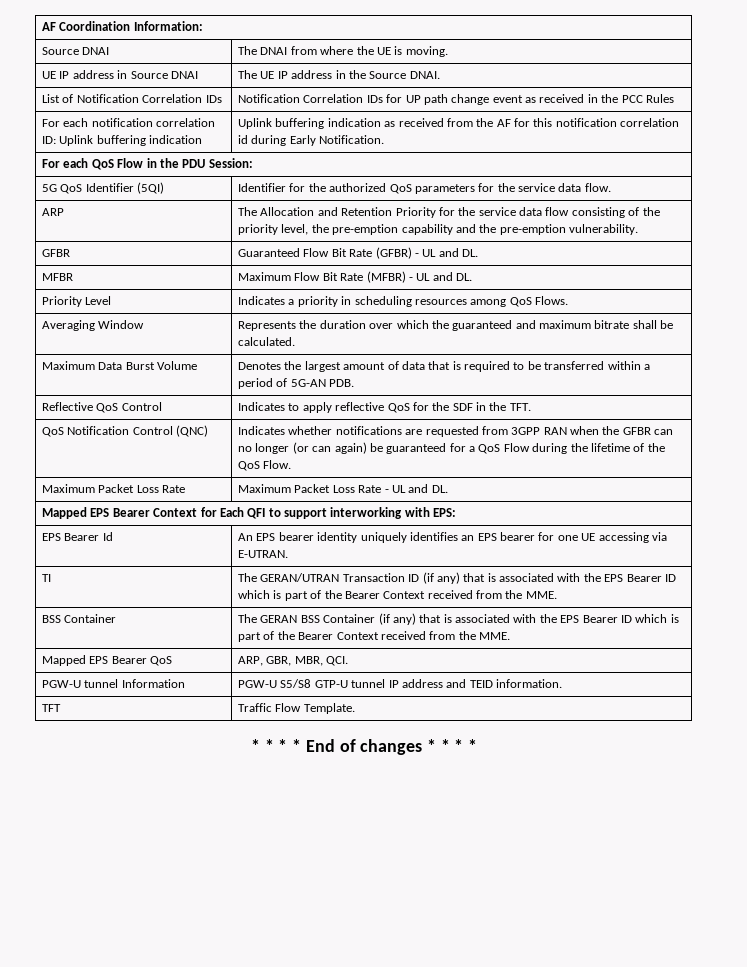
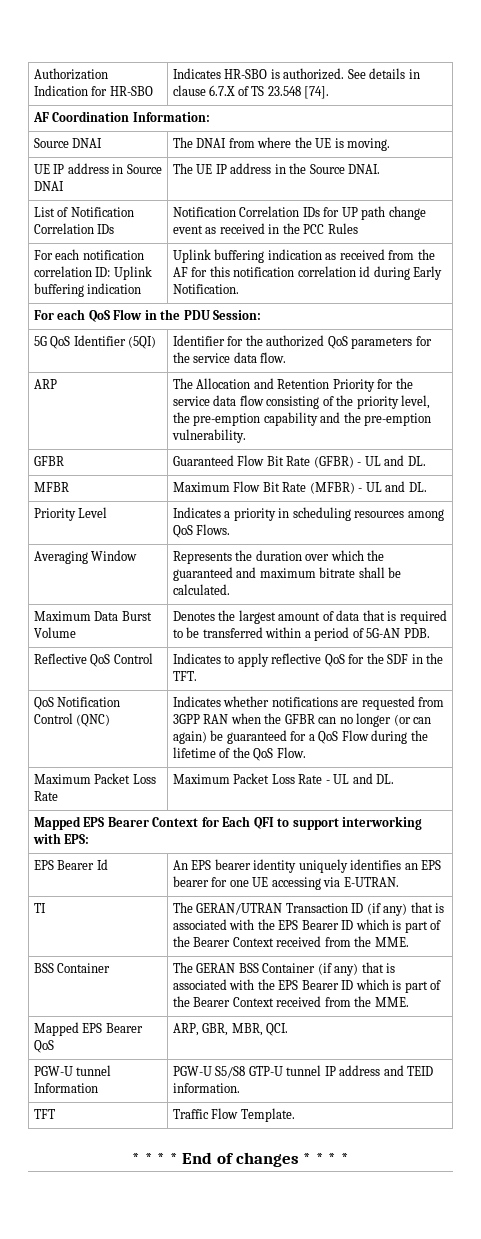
+ Authorization Indication for HR-SBO | Indicates HR-SBO is authorized. See details in clause 6.7.X of TS 23.548 [74].

